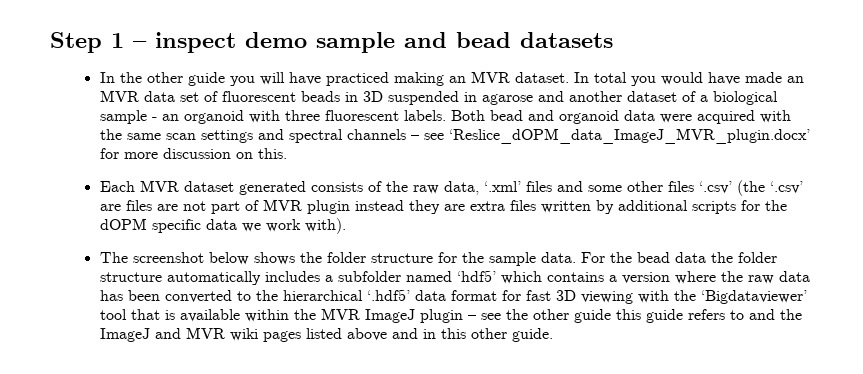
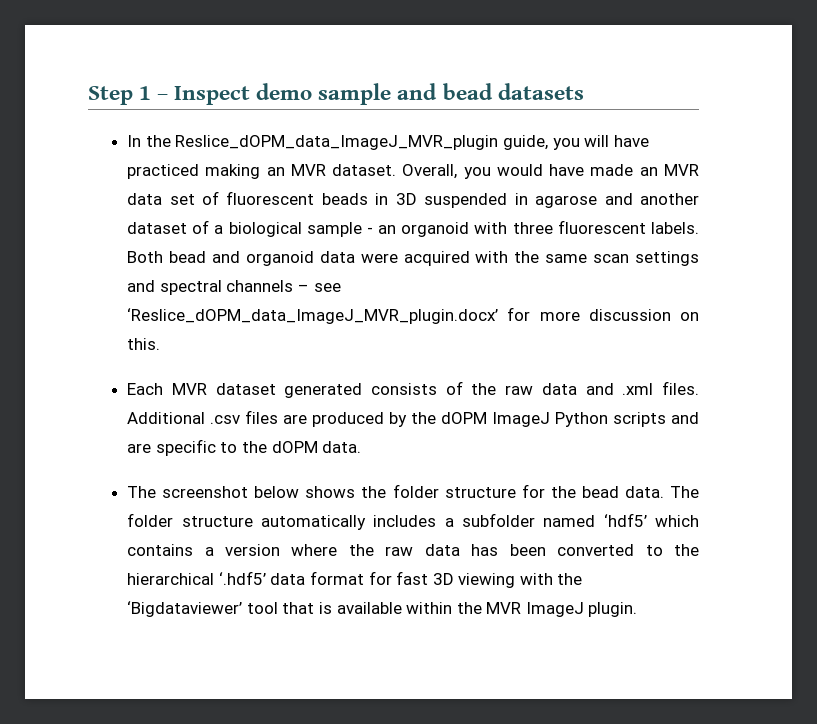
- Step 1 – inspect demo sample and bead datasets
+ Step 1 – Inspect demo sample and bead datasets
- In the other guide you will have practiced making an MVR dataset.
+ In the Reslice_dOPM_data_ImageJ_MVR_plugin guide, you will have practiced making an MVR dataset.
- In total you would have made an MVR data set of fluorescent beads in 3D suspended in agarose and another dataset of a biological sample - an organoid with three fluorescent labels.
+ Overall, you would have made an MVR data set of fluorescent beads in 3D suspended in agarose and another dataset of a biological sample - an organoid with three fluorescent labels.
- Each MVR dataset generated consists of the raw data, ‘.xml’ files and some other files ‘.csv’ (the ‘.csv’ are files are not part of MVR plugin instead they are extra files written by additional scripts for the dOPM specific data we work with).
+ Each MVR dataset generated consists of the raw data and .xml files. Additional .csv files are produced by the dOPM ImageJ Python scripts and are specific to the dOPM data.
- The screenshot below shows the folder structure for the sample data. For the bead data the folder structure automatically includes a subfolder named ‘hdf5’ which contains a version where the raw data has been converted to the hierarchical ‘.hdf5’ data format for fast 3D viewing with the ‘Bigdataviewer’ tool that is available within the MVR ImageJ plugin – see the other guide this guide refers to and the ImageJ and MVR wiki pages listed above and in this other guide.
+ The screenshot below shows the folder structure for the bead data. The folder structure automatically includes a subfolder named ‘hdf5’ which contains a version where the raw data has been converted to the hierarchical ‘.hdf5’ data format for fast 3D viewing with the ‘Bigdataviewer’ tool that is available within the MVR ImageJ plugin.

